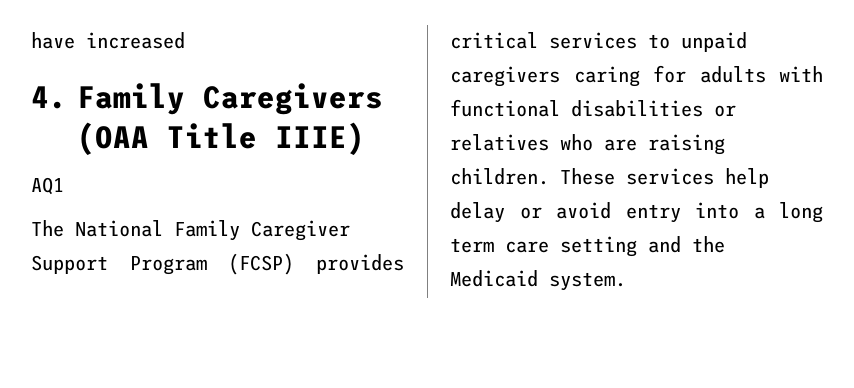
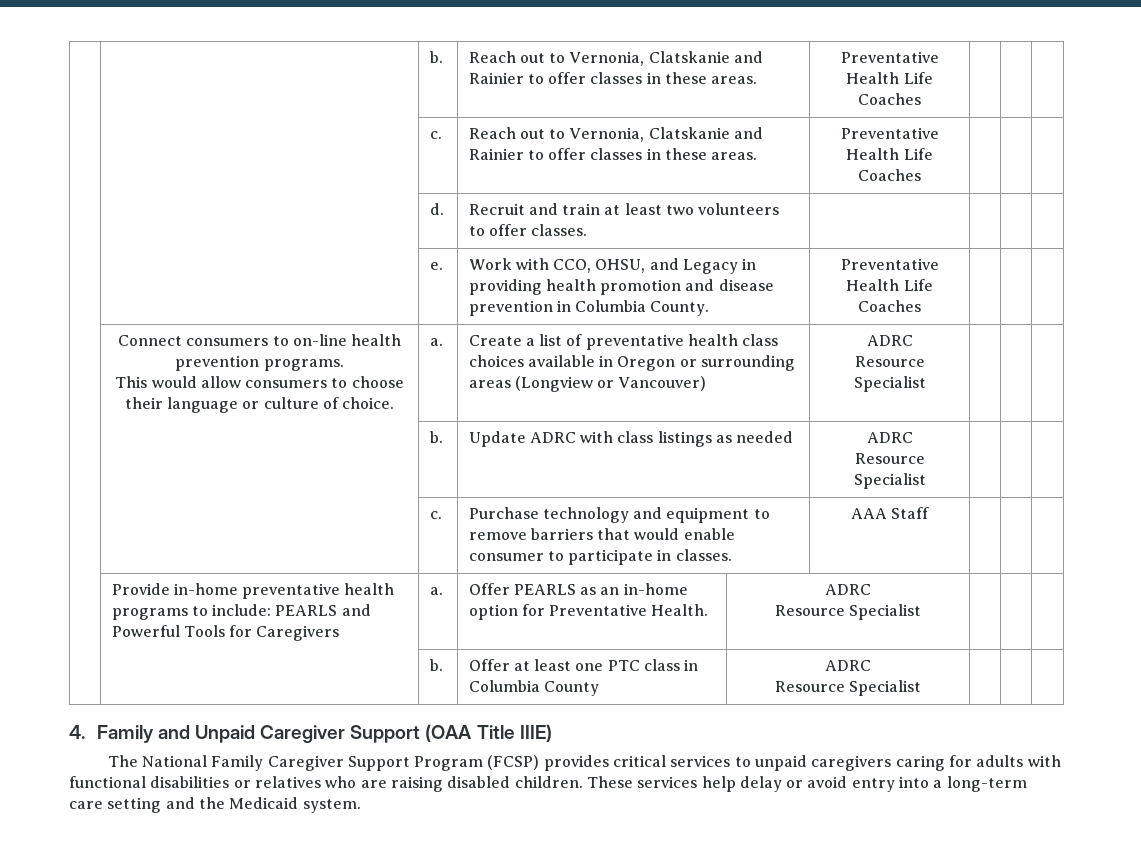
- have increased
- 4. Family Caregivers (OAA Title IIIE)
+ | | b. | Reach out to Vernonia, Clatskanie and Rainier to offer classes in these areas. | Preventative Health Life Coaches | | |
+ | | c. | Reach out to Vernonia, Clatskanie and Rainier to offer classes in these areas. | Preventative Health Life Coaches | | |
+ | | d. | Recruit and train at least two volunteers to offer classes. | | | |
+ | | e. | Work with CCO, OHSU, and Legacy in providing health promotion and disease prevention in Columbia County. | Preventative Health Life Coaches | | |
+ | Connect consumers to on-line health prevention programs.
+ This would allow consumers to choose their language or culture of choice. | a. | Create a list of preventative health class choices available in Oregon or surrounding areas (Longview or Vancouver) | ADRC
+ Resource Specialist | | |
+ | | b. | Update ADRC with class listings as needed | ADRC
+ Resource Specialist | | |
+ | | c. | Purchase technology and equipment to remove barriers that would enable consumer to participate in classes. | AAA Staff | | |
+ | Provide in-home preventative health programs to include: PEARLS and Powerful Tools for Caregivers | a. | Offer PEARLS as an in-home option for Preventative Health. | ADRC
+ Resource Specialist | | |
+ | | b. | Offer at least one PTC class in Columbia County | ADRC
+ Resource Specialist | | |
+ 4. Family and Unpaid Caregiver Support (OAA Title IIIE)
- AQ1
- The National Family Caregiver Support Program (FCSP) provides critical services to unpaid caregivers caring for adults with functional disabilities or relatives who are raising children.
+ The National Family Caregiver Support Program (FCSP) provides critical services to unpaid caregivers caring for adults with functional disabilities or relatives who are raising disabled children.
- These services help delay or avoid entry into a long term care setting and the Medicaid system.
+ These services help delay or avoid entry into a long-term care setting and the Medicaid system.

